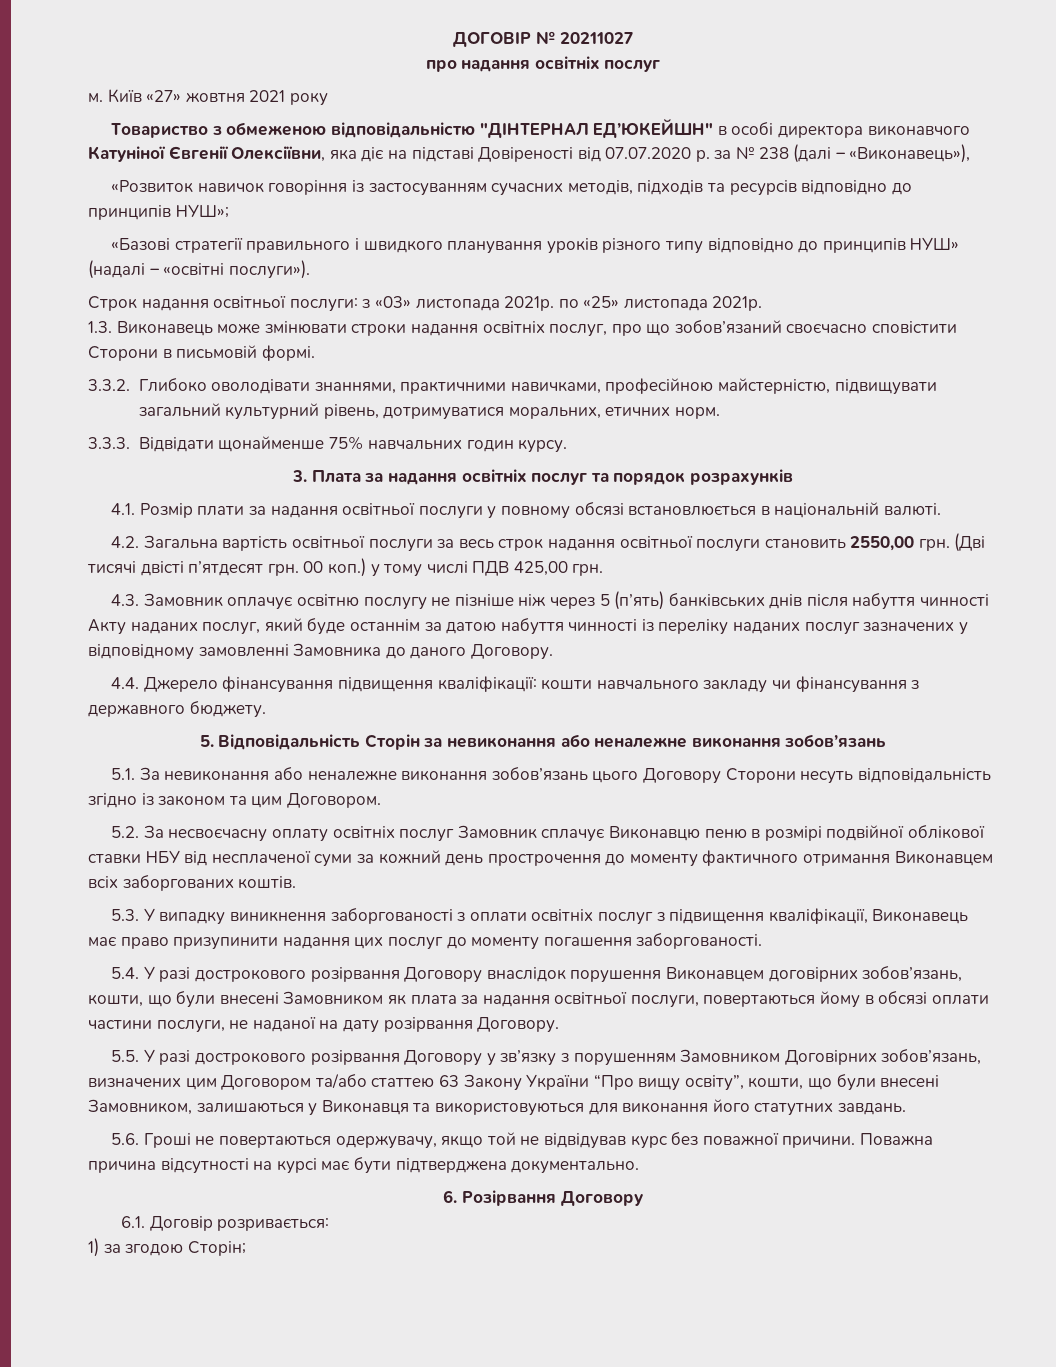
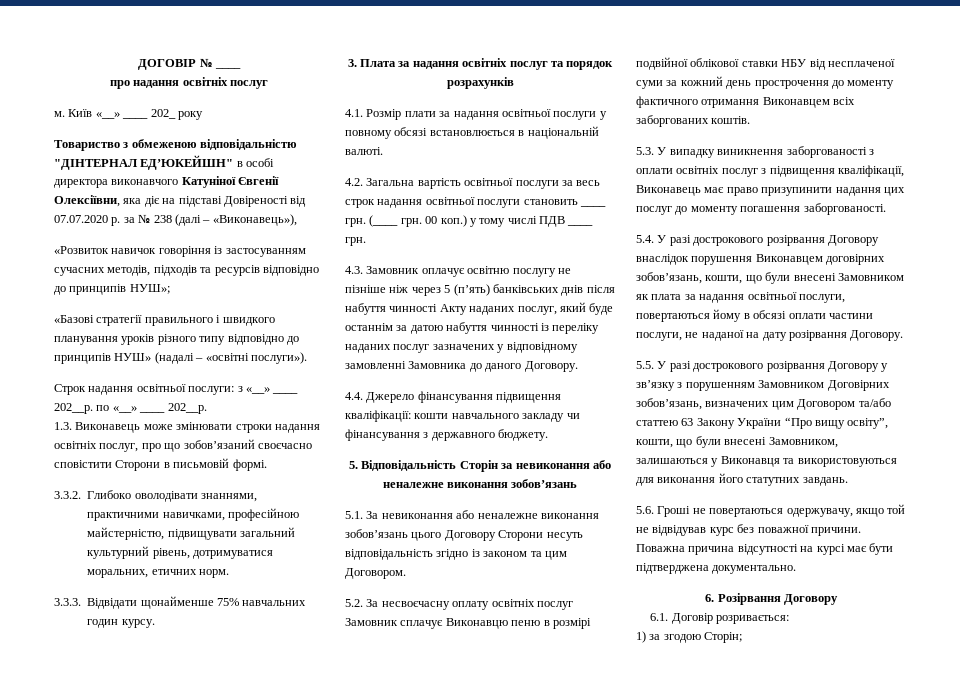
- ДОГОВІР № 20211027
+ ДОГОВІР № ____
- Київ «27» жовтня 2021 року
+ Київ «__» ____ 202_ року
- Строк надання освітньої послуги: з «03» листопада 2021р. по «25» листопада 2021р.
+ Строк надання освітньої послуги: з «__» ____ 202__р. по «__» ____ 202__р.
- 4.2. Загальна вартість освітньої послуги за весь строк надання освітньої послуги становить 2550,00 грн. (Дві тисячі двісті п’ятдесят грн.
+ 4.2. Загальна вартість освітньої послуги за весь строк надання освітньої послуги становить ____ грн. (____ грн.
- 00 коп.) у тому числі ПДВ 425,00 грн.
+ 00 коп.) у тому числі ПДВ ____ грн.

